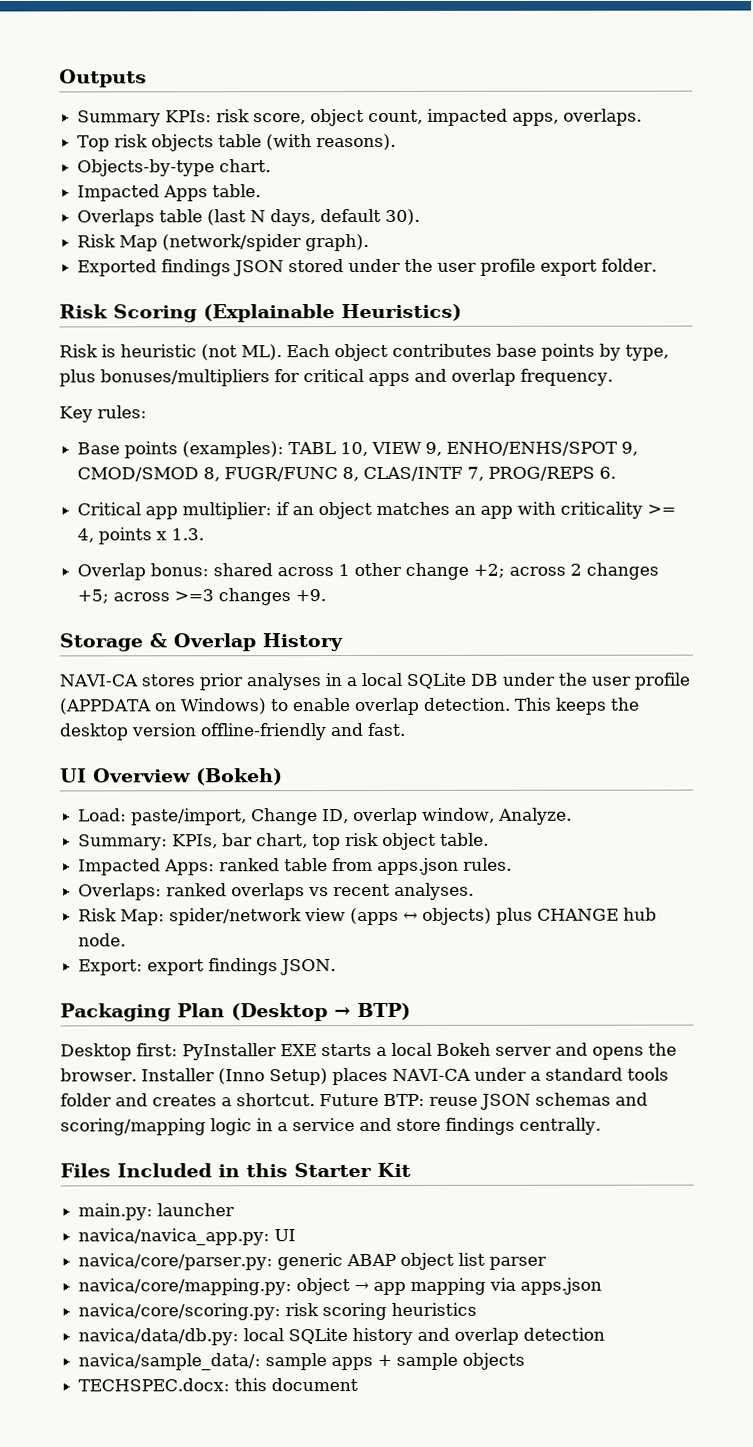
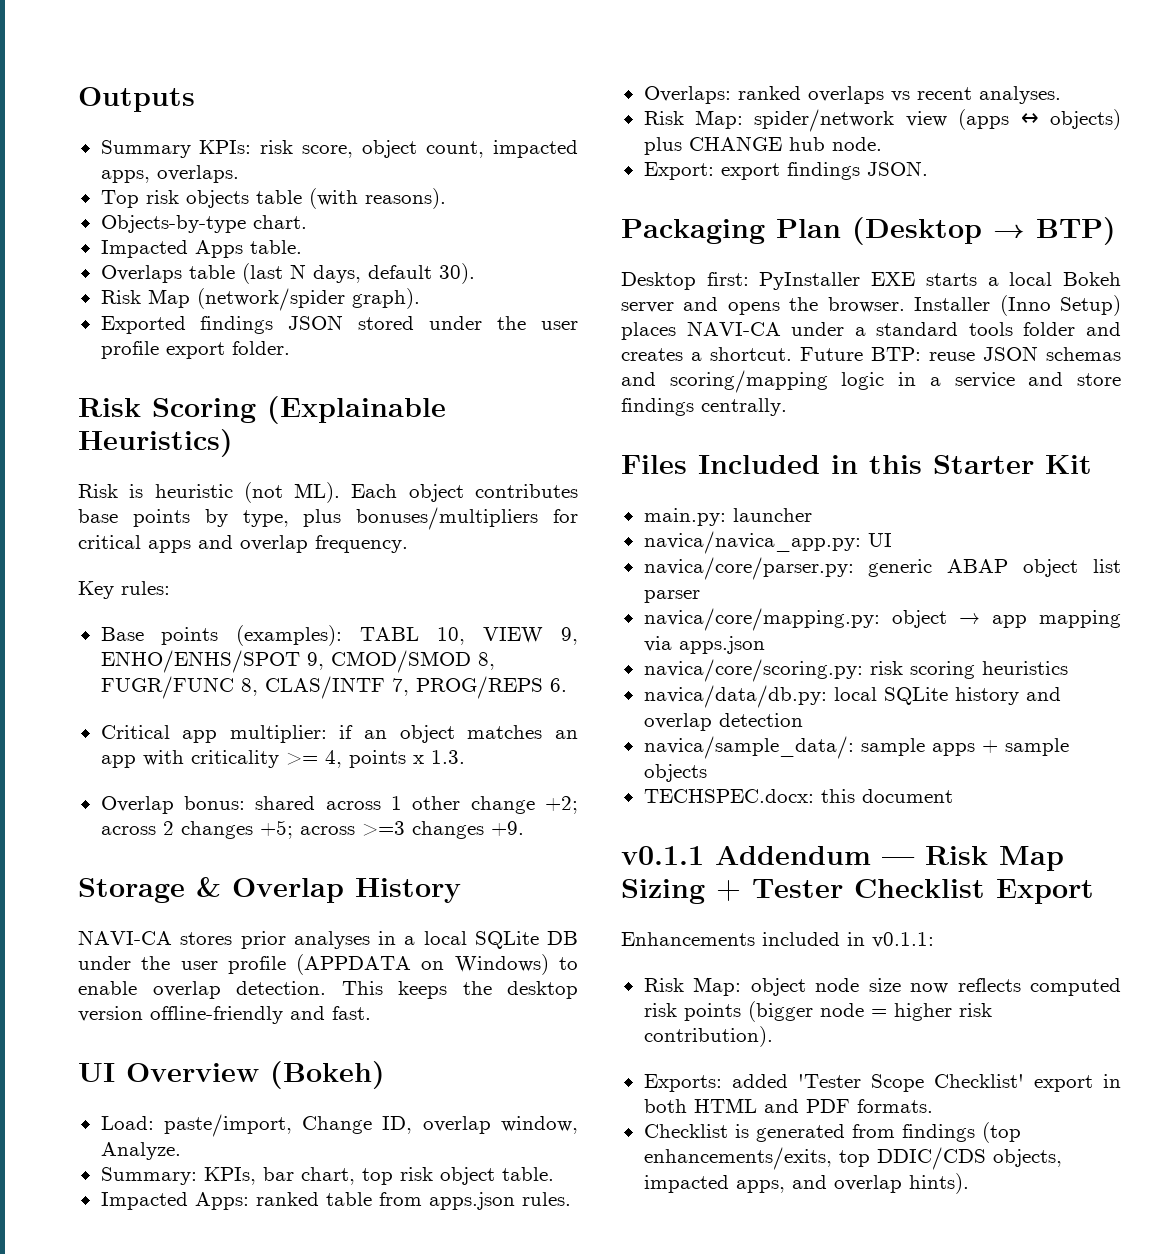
+ v0.1.1 Addendum — Risk Map Sizing + Tester Checklist Export
+ Enhancements included in v0.1.1:
+ Risk Map: object node size now reflects computed risk points (bigger node = higher risk contribution).
+ Exports: added 'Tester Scope Checklist' export in both HTML and PDF formats.
+ Checklist is generated from findings (top enhancements/exits, top DDIC/CDS objects, impacted apps, and overlap hints).

